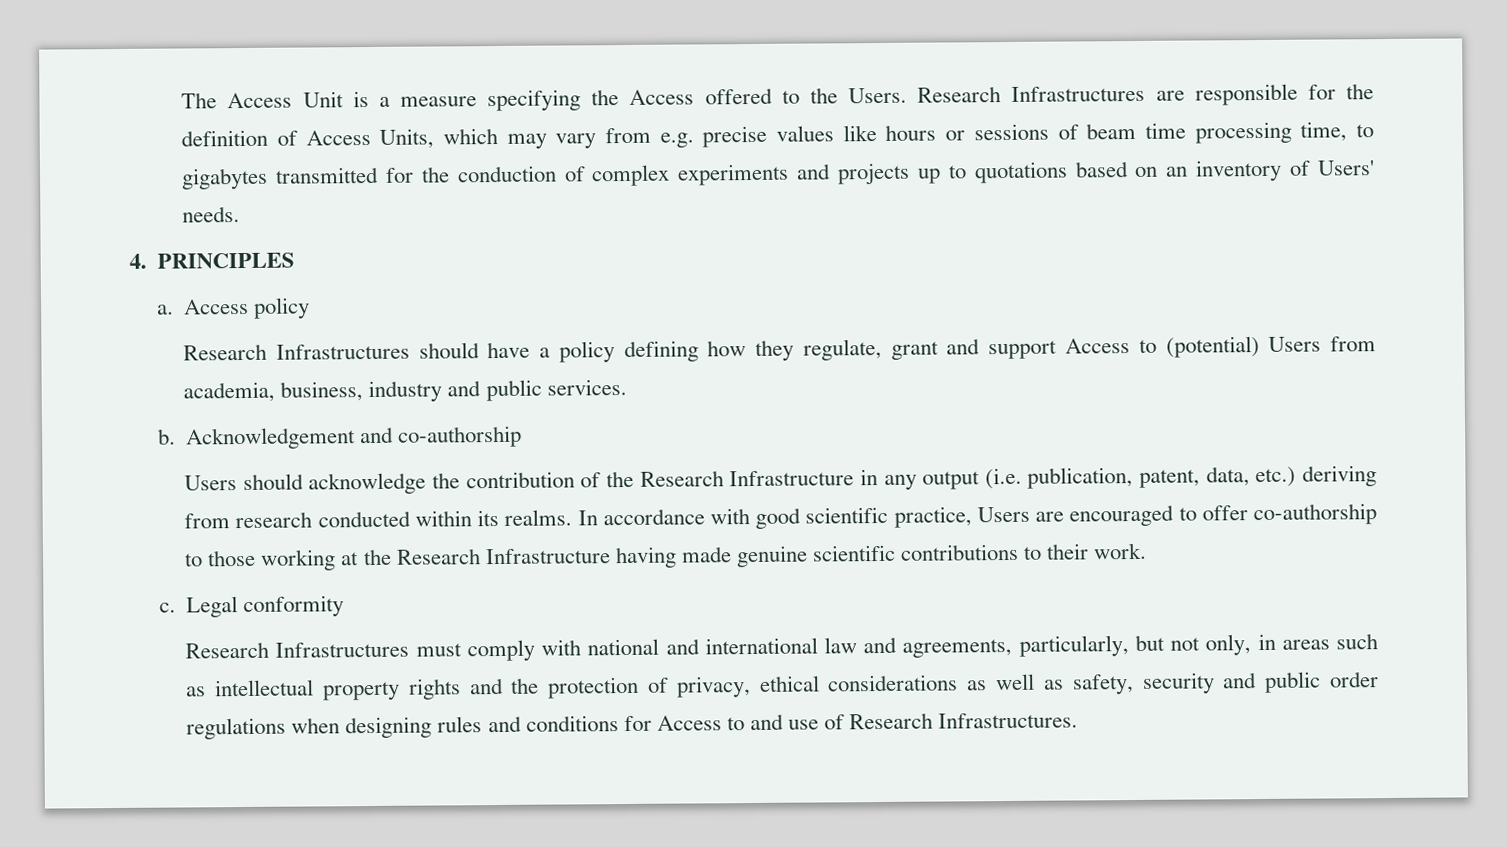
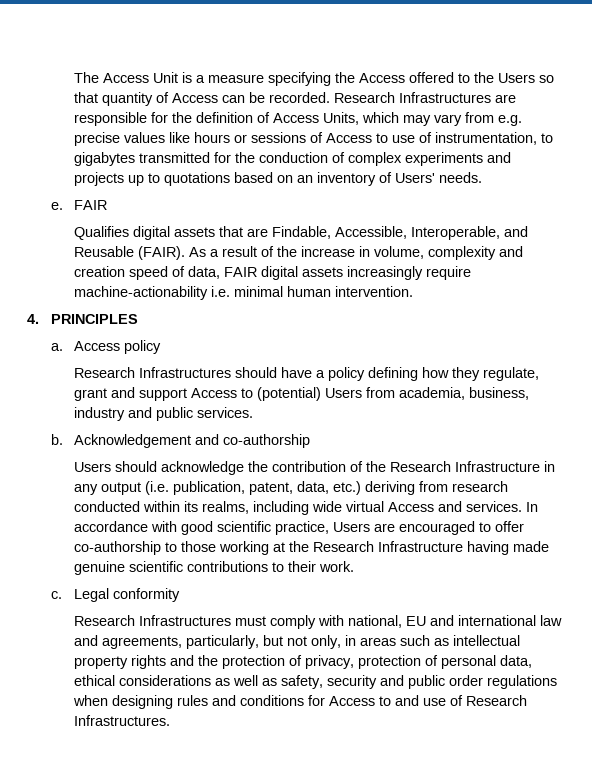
- The Access Unit is a measure specifying the Access offered to the Users.
+ The Access Unit is a measure specifying the Access offered to the Users so that quantity of Access can be recorded.
- Research Infrastructures are responsible for the definition of Access Units, which may vary from e.g. precise values like hours or sessions of beam time processing time, to gigabytes transmitted for the conduction of complex experiments and projects up to quotations based on an inventory of Users' needs.
+ Research Infrastructures are responsible for the definition of Access Units, which may vary from e.g. precise values like hours or sessions of Access to use of instrumentation, to gigabytes transmitted for the conduction of complex experiments and projects up to quotations based on an inventory of Users' needs.
+ e. FAIR
+ Qualifies digital assets that are Findable, Accessible, Interoperable, and Reusable (FAIR). As a result of the increase in volume, complexity and creation speed of data, FAIR digital assets increasingly require machine-actionability i.e. minimal human intervention.
- Users should acknowledge the contribution of the Research Infrastructure in any output (i.e. publication, patent, data, etc.) deriving from research conducted within its realms.
+ Users should acknowledge the contribution of the Research Infrastructure in any output (i.e. publication, patent, data, etc.) deriving from research conducted within its realms, including wide virtual Access and services.
- Research Infrastructures must comply with national and international law and agreements, particularly, but not only, in areas such as intellectual property rights and the protection of privacy, ethical considerations as well as safety, security and public order regulations when designing rules and conditions for Access to and use of Research Infrastructures.
+ Research Infrastructures must comply with national, EU and international law and agreements, particularly, but not only, in areas such as intellectual property rights and the protection of privacy, protection of personal data, ethical considerations as well as safety, security and public order regulations when designing rules and conditions for Access to and use of Research Infrastructures.

